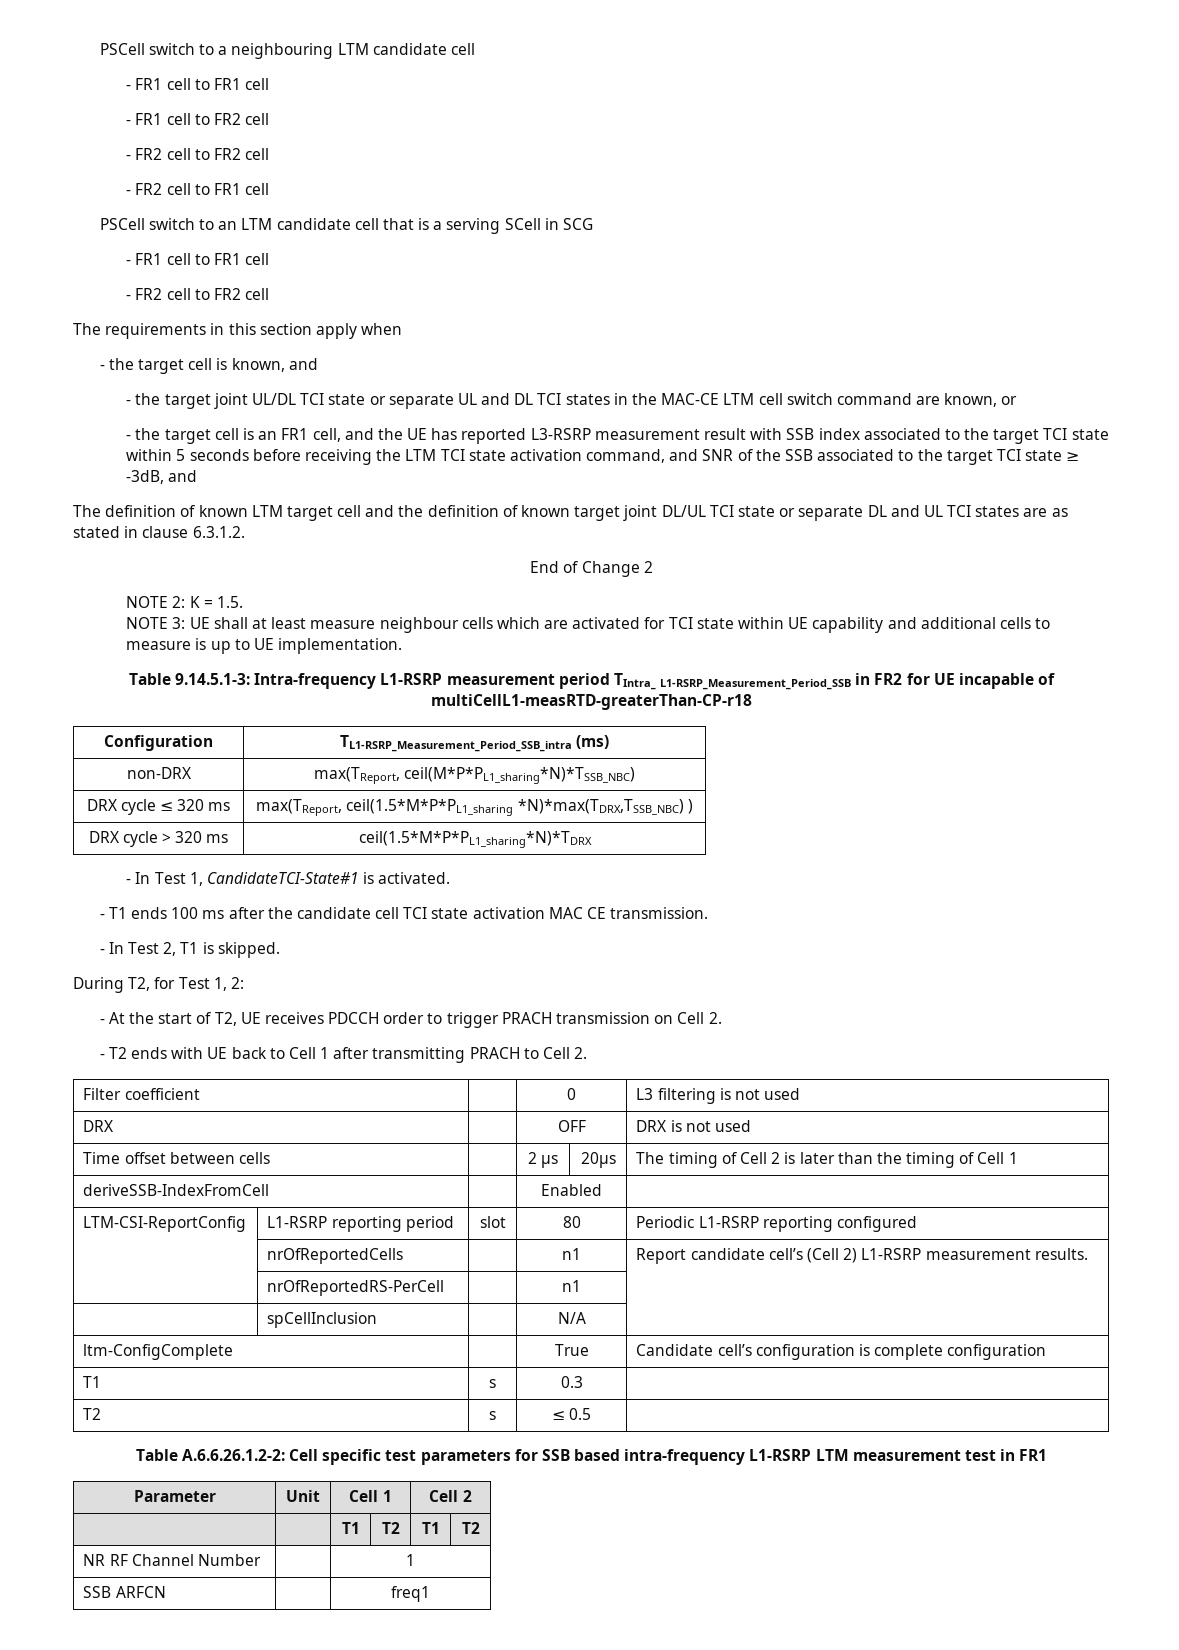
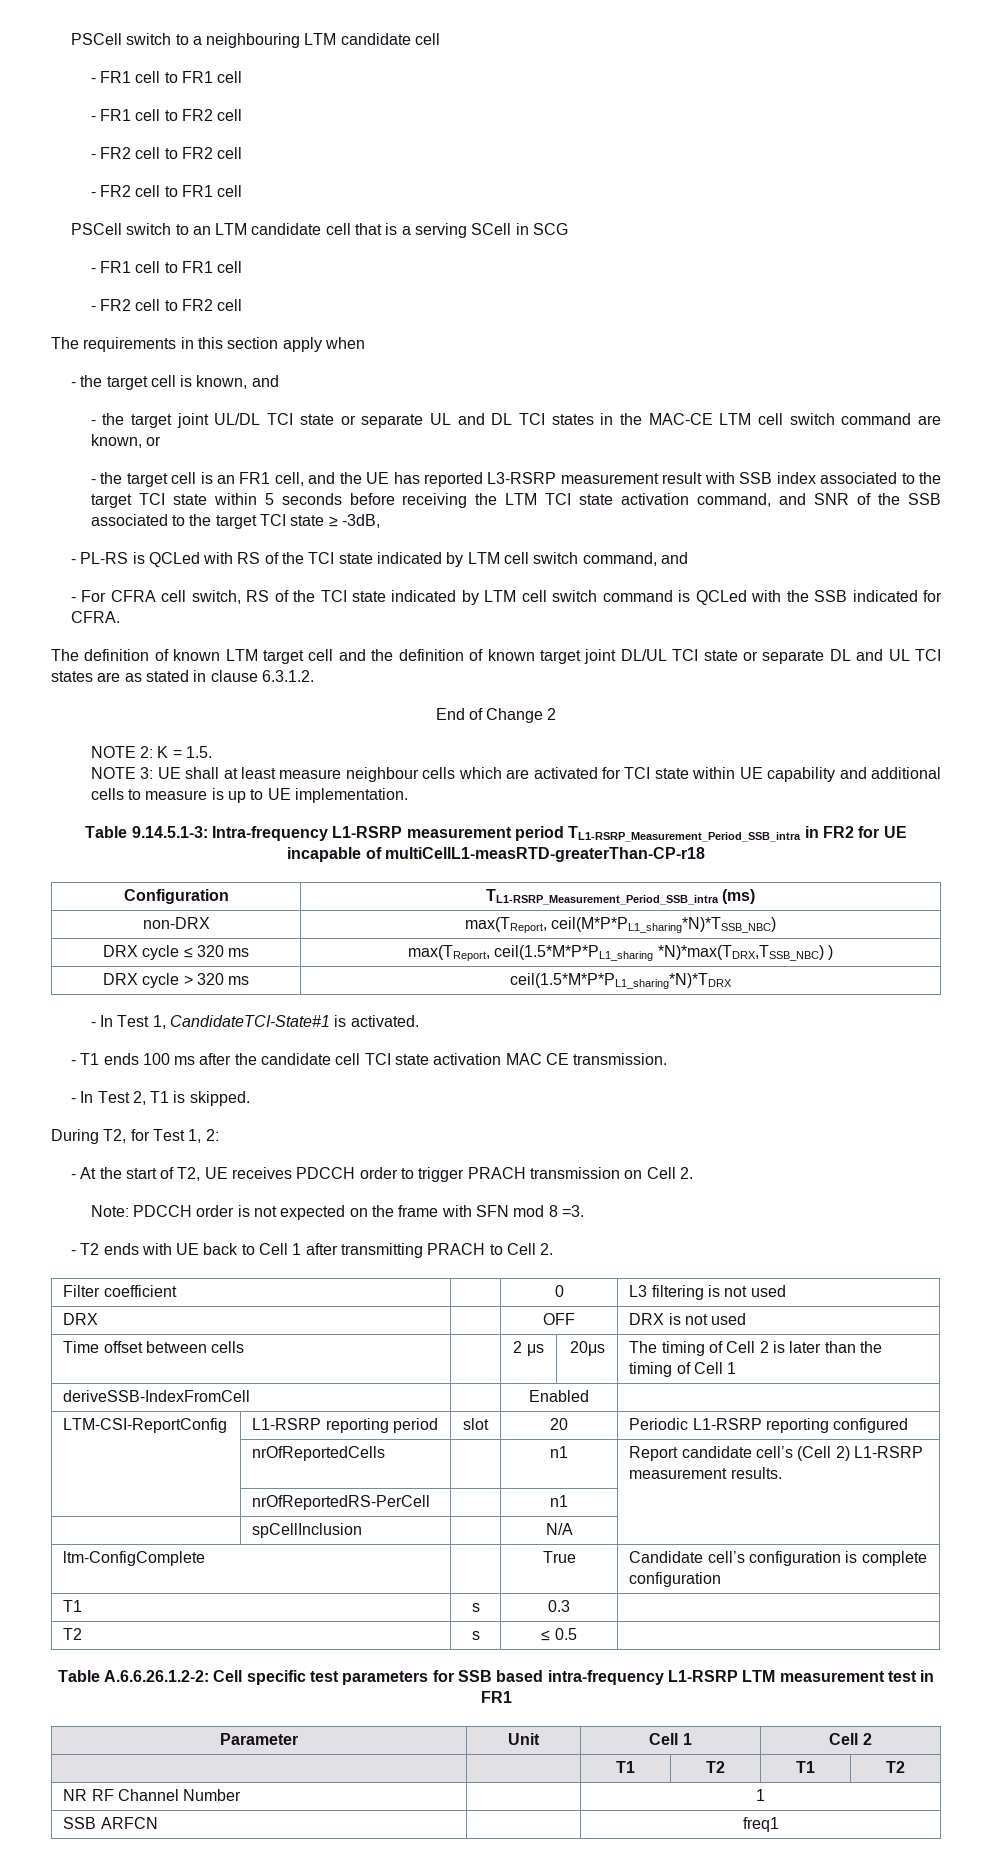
- - the target cell is an FR1 cell, and the UE has reported L3-RSRP measurement result with SSB index associated to the target TCI state within 5 seconds before receiving the LTM TCI state activation command, and SNR of the SSB associated to the target TCI state ≥ -3dB, and
+ - the target cell is an FR1 cell, and the UE has reported L3-RSRP measurement result with SSB index associated to the target TCI state within 5 seconds before receiving the LTM TCI state activation command, and SNR of the SSB associated to the target TCI state ≥ -3dB,
+ - PL-RS is QCLed with RS of the TCI state indicated by LTM cell switch command, and
+ - For CFRA cell switch, RS of the TCI state indicated by LTM cell switch command is QCLed with the SSB indicated for CFRA.
- Table 9.14.5.1-3: Intra-frequency L1-RSRP measurement period TIntra_ L1-RSRP_Measurement_Period_SSB in FR2 for UE incapable of multiCellL1-measRTD-greaterThan-CP-r18
+ Table 9.14.5.1-3: Intra-frequency L1-RSRP measurement period TL1-RSRP_Measurement_Period_SSB_intra in FR2 for UE incapable of multiCellL1-measRTD-greaterThan-CP-r18
+ Note: PDCCH order is not expected on the frame with SFN mod 8 =3.
- LTM-CSI-ReportConfig | L1-RSRP reporting period | slot | 80 | Periodic L1-RSRP reporting configured
+ LTM-CSI-ReportConfig | L1-RSRP reporting period | slot | 20 | Periodic L1-RSRP reporting configured

